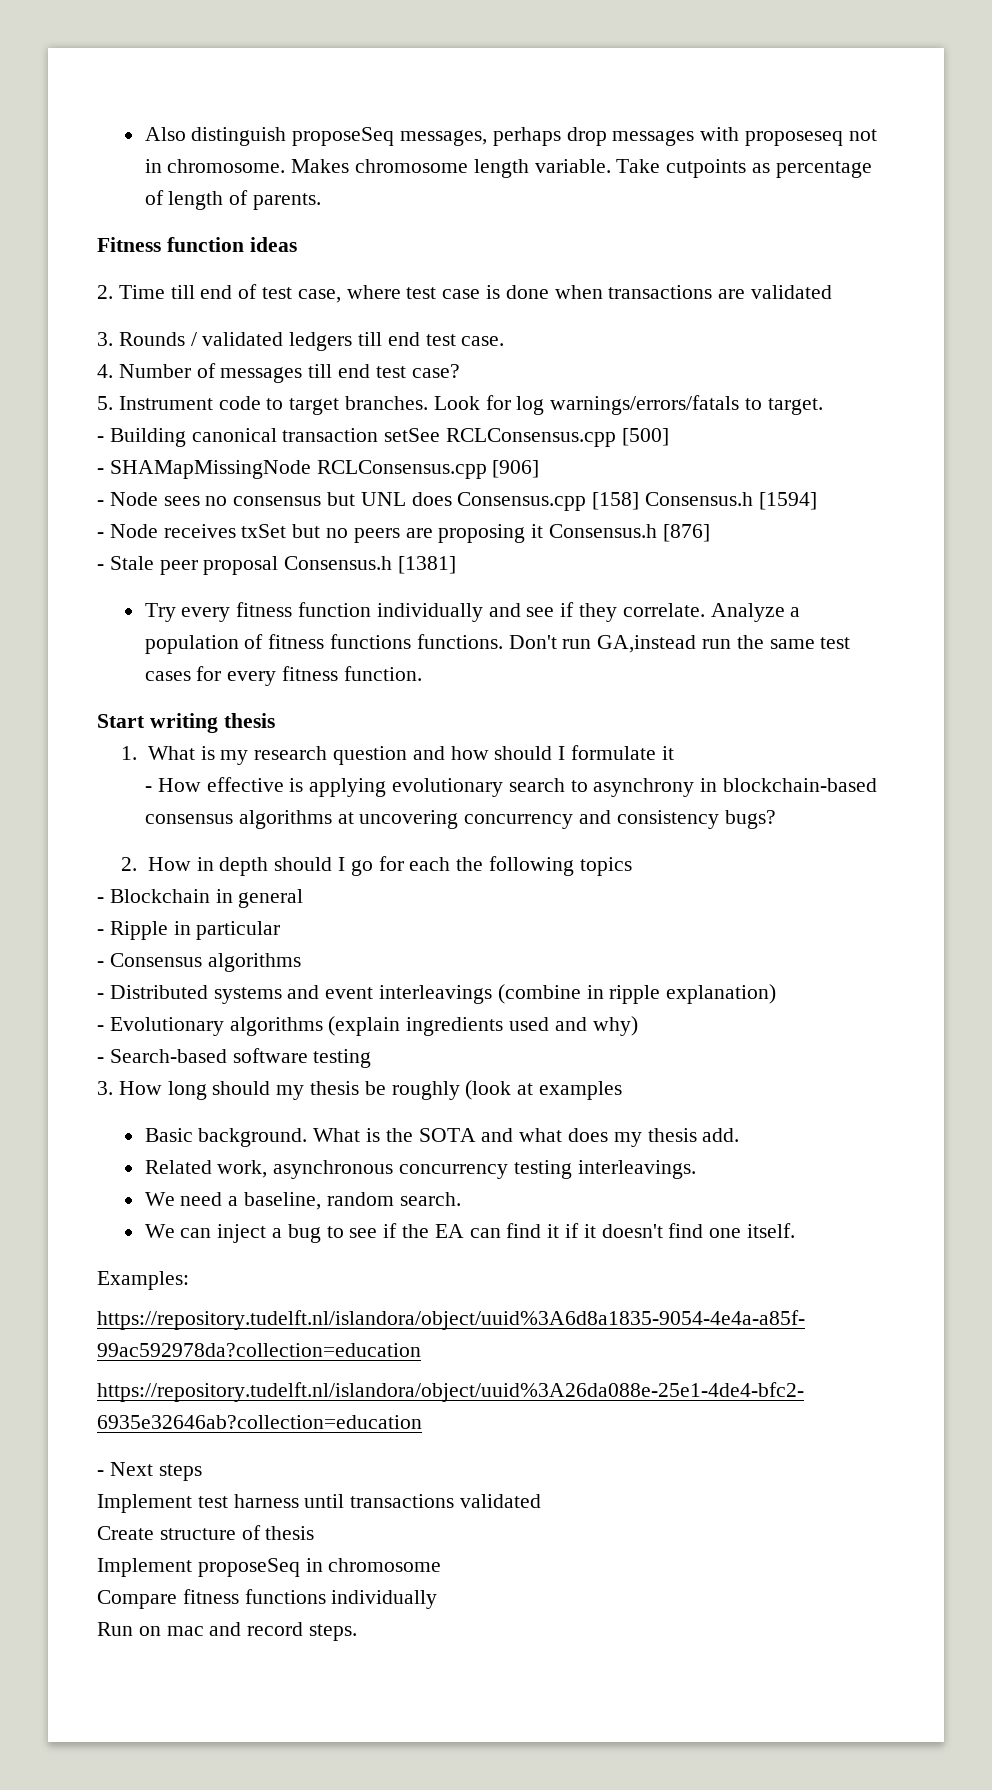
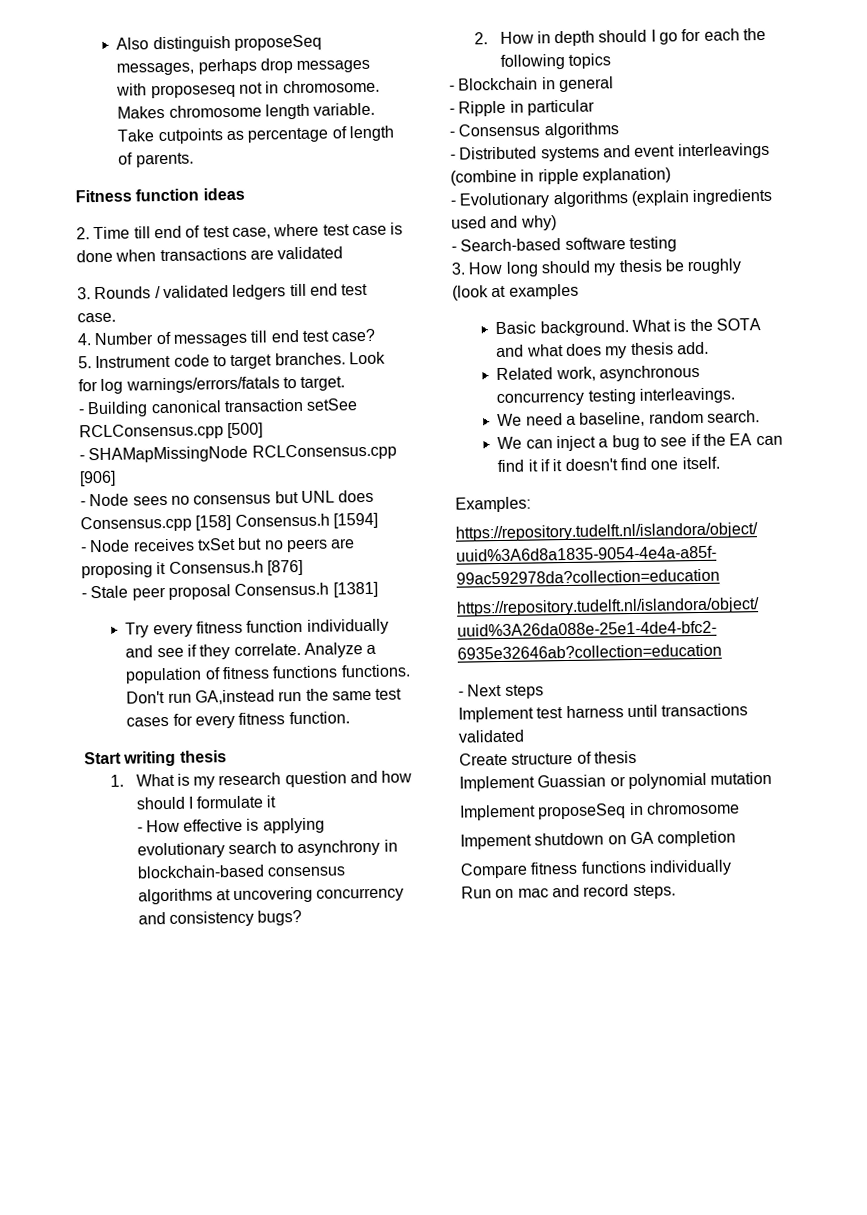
+ Implement Guassian or polynomial mutation
+ Impement shutdown on GA completion

